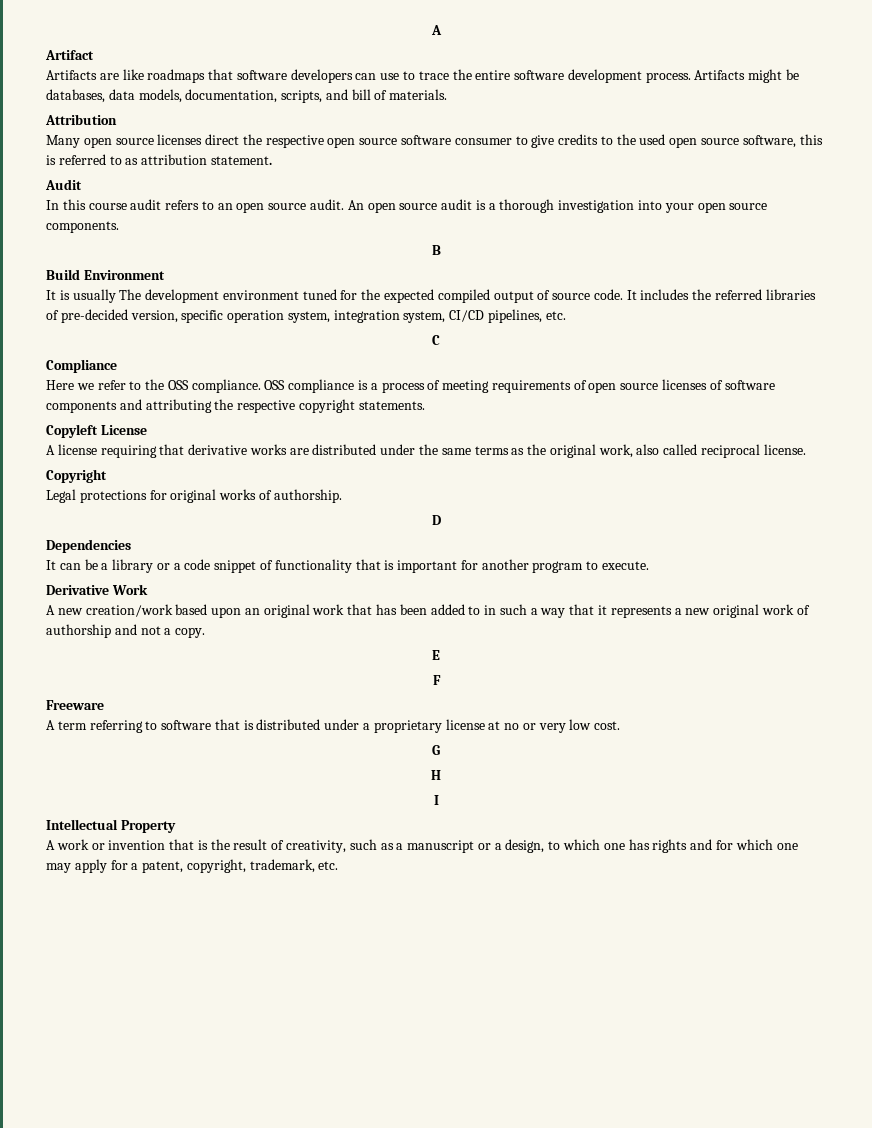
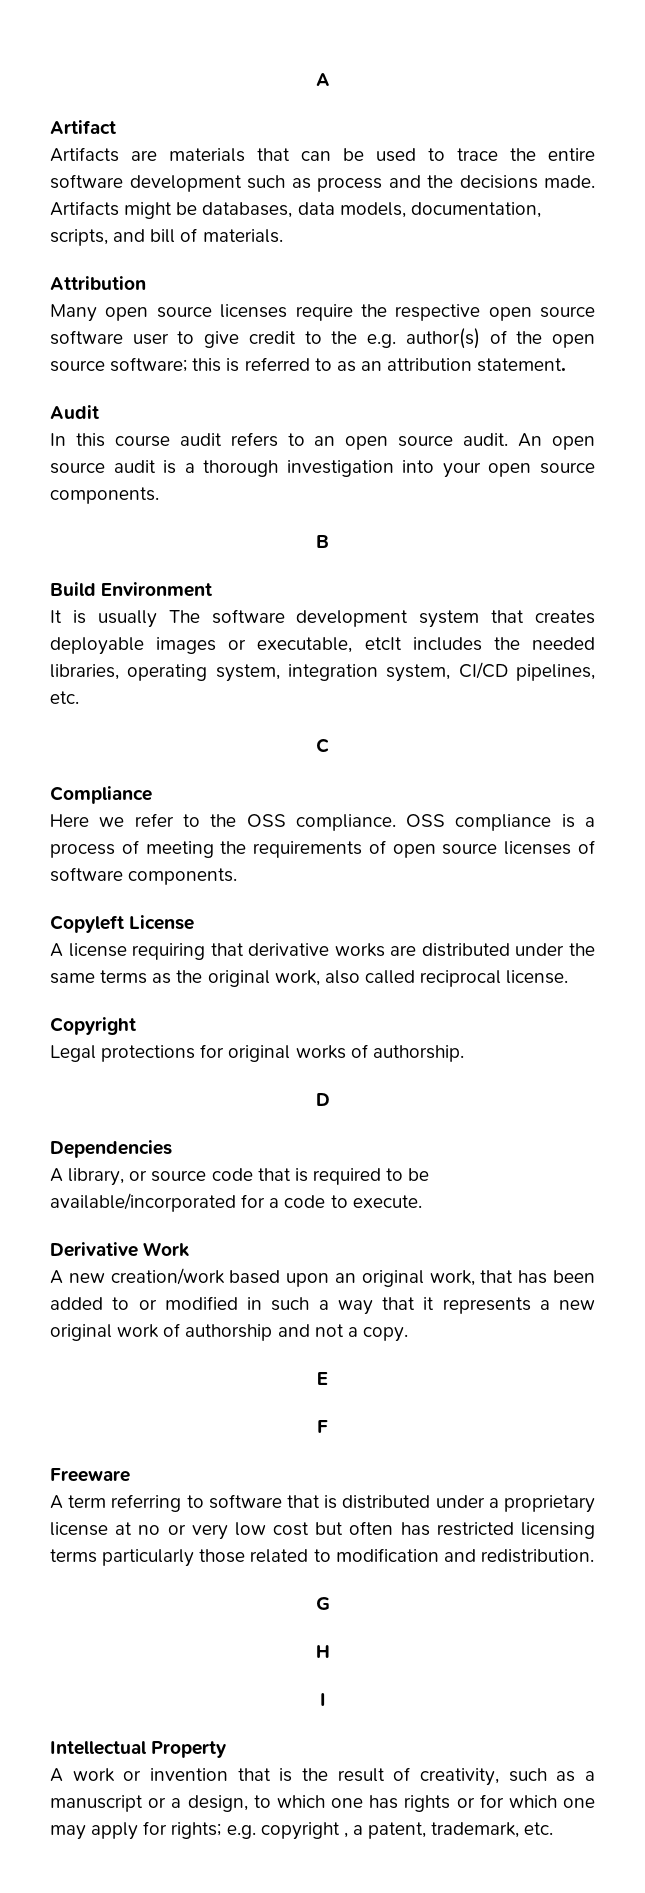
- Artifacts are like roadmaps that software developers can use to trace the entire software development process.
+ Artifacts are materials that can be used to trace the entire software development such as process and the decisions made.
- Many open source licenses direct the respective open source software consumer to give credits to the used open source software, this is referred to as attribution statement.
+ Many open source licenses require the respective open source software user to give credit to the e.g. author(s) of the open source software; this is referred to as an attribution statement.
- It is usually The development environment tuned for the expected compiled output of source code. It includes the referred libraries of pre-decided version, specific operation system, integration system, CI/CD pipelines, etc.
+ It is usually The software development system that creates deployable images or executable, etcIt includes the needed libraries, operating system, integration system, CI/CD pipelines, etc.
- OSS compliance is a process of meeting requirements of open source licenses of software components and attributing the respective copyright statements.
+ OSS compliance is a process of meeting the requirements of open source licenses of software components.
- It can be a library or a code snippet of functionality that is important for another program to execute.
+ A library, or source code that is required to be available/incorporated for a code to execute.
- A new creation/work based upon an original work that has been added to in such a way that it represents a new original work of authorship and not a copy.
+ A new creation/work based upon an original work, that has been added to or modified in such a way that it represents a new original work of authorship and not a copy.
- A term referring to software that is distributed under a proprietary license at no or very low cost.
+ A term referring to software that is distributed under a proprietary license at no or very low cost but often has restricted licensing terms particularly those related to modification and redistribution.
- A work or invention that is the result of creativity, such as a manuscript or a design, to which one has rights and for which one may apply for a patent, copyright, trademark, etc.
+ A work or invention that is the result of creativity, such as a manuscript or a design, to which one has rights or for which one may apply for rights; e.g. copyright , a patent, trademark, etc.

